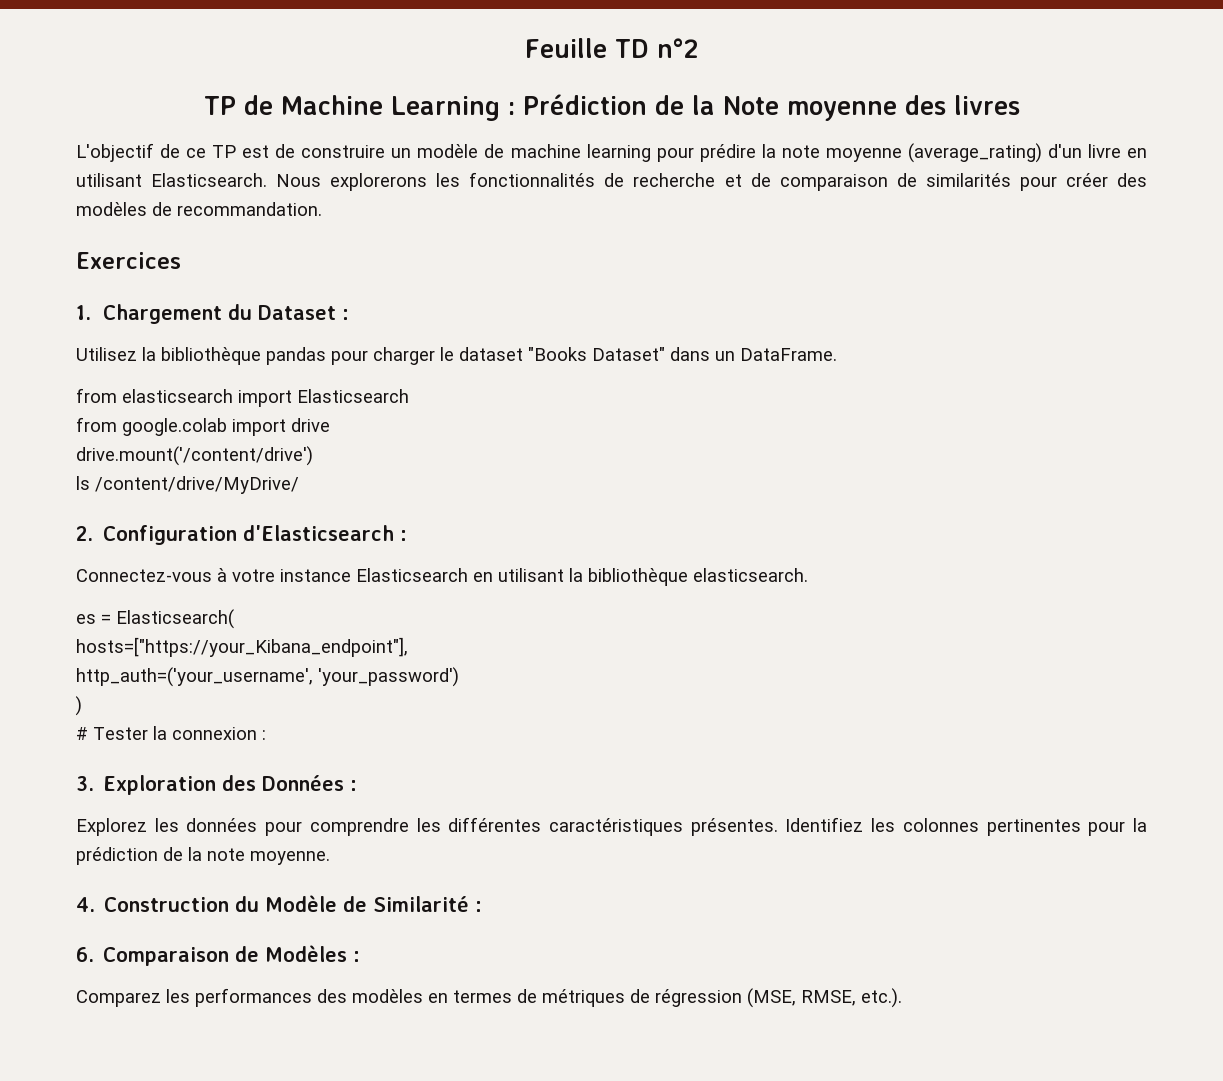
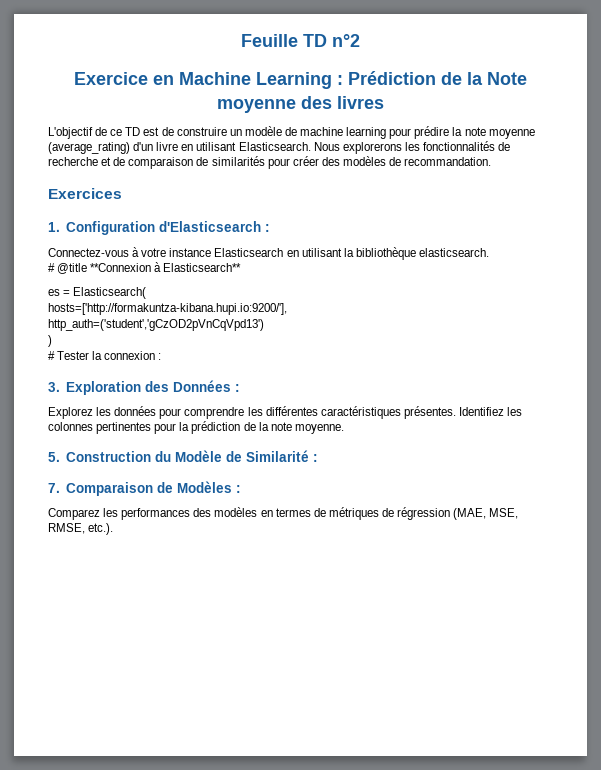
- TP de Machine Learning : Prédiction de la Note moyenne des livres
+ Exercice en Machine Learning : Prédiction de la Note moyenne des livres
- L'objectif de ce TP est de construire un modèle de machine learning pour prédire la note moyenne (average_rating) d'un livre en utilisant Elasticsearch.
+ L'objectif de ce TD est de construire un modèle de machine learning pour prédire la note moyenne (average_rating) d'un livre en utilisant Elasticsearch.
- 1. Chargement du Dataset :
- Utilisez la bibliothèque pandas pour charger le dataset "Books Dataset" dans un DataFrame.
- from elasticsearch import Elasticsearch
- from google.colab import drive
- drive.mount('/content/drive')
- ls /content/drive/MyDrive/
- 2. Configuration d'Elasticsearch :
+ 1. Configuration d'Elasticsearch :
+ # @title **Connexion à Elasticsearch**
- hosts=["https://your_Kibana_endpoint"],
- http_auth=('your_username', 'your_password')
+ hosts=['http://formakuntza-kibana.hupi.io:9200/'],
+ http_auth=('student','gCzOD2pVnCqVpd13')
- 4. Construction du Modèle de Similarité :
+ 5. Construction du Modèle de Similarité :
- 6. Comparaison de Modèles :
+ 7. Comparaison de Modèles :
- Comparez les performances des modèles en termes de métriques de régression (MSE, RMSE, etc.).
+ Comparez les performances des modèles en termes de métriques de régression (MAE, MSE, RMSE, etc.).

